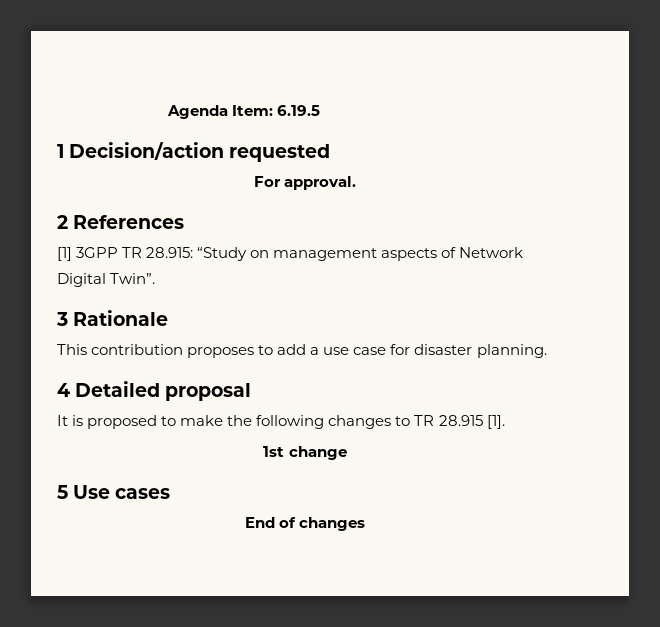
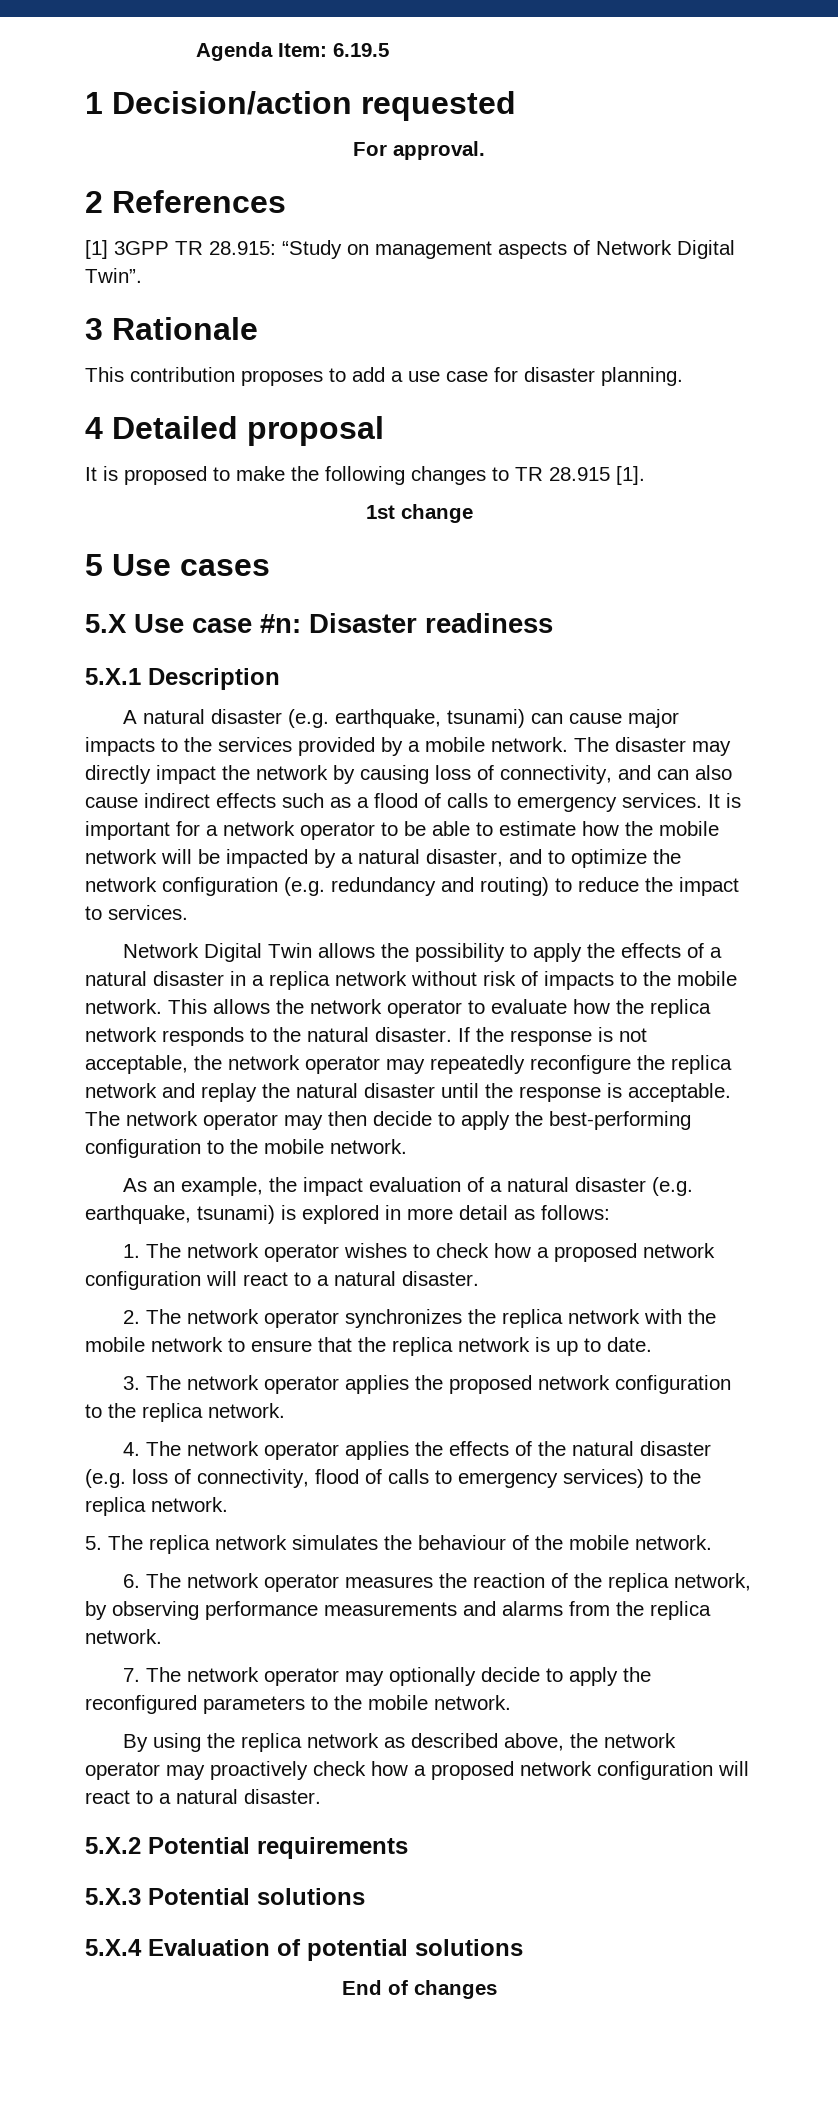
+ 5.X Use case #n: Disaster readiness
+ 5.X.1 Description
+ A natural disaster (e.g. earthquake, tsunami) can cause major impacts to the services provided by a mobile network. The disaster may directly impact the network by causing loss of connectivity, and can also cause indirect effects such as a flood of calls to emergency services. It is important for a network operator to be able to estimate how the mobile network will be impacted by a natural disaster, and to optimize the network configuration (e.g. redundancy and routing) to reduce the impact to services.
+ Network Digital Twin allows the possibility to apply the effects of a natural disaster in a replica network without risk of impacts to the mobile network. This allows the network operator to evaluate how the replica network responds to the natural disaster. If the response is not acceptable, the network operator may repeatedly reconfigure the replica network and replay the natural disaster until the response is acceptable. The network operator may then decide to apply the best-performing configuration to the mobile network.
+ As an example, the impact evaluation of a natural disaster (e.g. earthquake, tsunami) is explored in more detail as follows:
+ 1. The network operator wishes to check how a proposed network configuration will react to a natural disaster.
+ 2. The network operator synchronizes the replica network with the mobile network to ensure that the replica network is up to date.
+ 3. The network operator applies the proposed network configuration to the replica network.
+ 4. The network operator applies the effects of the natural disaster (e.g. loss of connectivity, flood of calls to emergency services) to the replica network.
+ 5. The replica network simulates the behaviour of the mobile network.
+ 6. The network operator measures the reaction of the replica network, by observing performance measurements and alarms from the replica network.
+ 7. The network operator may optionally decide to apply the reconfigured parameters to the mobile network.
+ By using the replica network as described above, the network operator may proactively check how a proposed network configuration will react to a natural disaster.
+ 5.X.2 Potential requirements
+ 5.X.3 Potential solutions
+ 5.X.4 Evaluation of potential solutions

